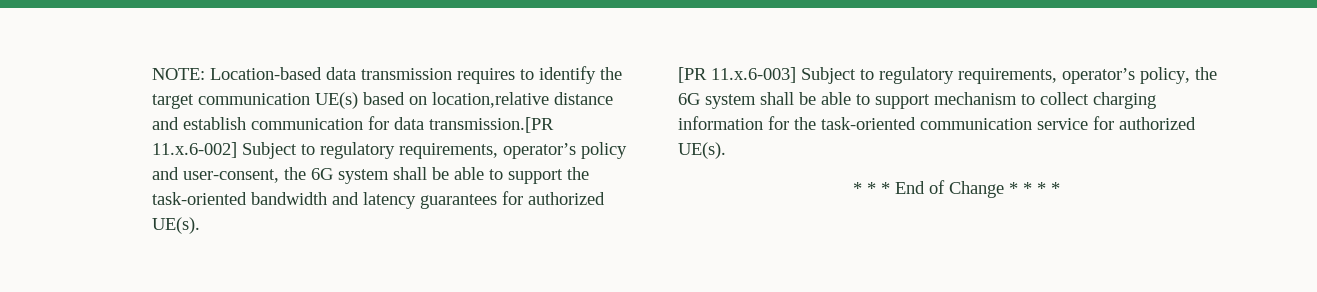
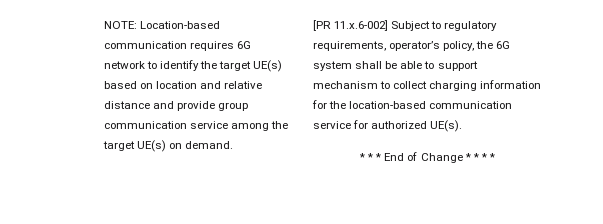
- NOTE: Location-based data transmission requires to identify the target communication UE(s) based on location,relative distance and establish communication for data transmission.[PR 11.x.6-002] Subject to regulatory requirements, operator’s policy and user-consent, the 6G system shall be able to support the task-oriented bandwidth and latency guarantees for authorized UE(s).
+ NOTE: Location-based communication requires 6G network to identify the target UE(s) based on location and relative distance and provide group communication service among the target UE(s) on demand.
- [PR 11.x.6-003] Subject to regulatory requirements, operator’s policy, the 6G system shall be able to support mechanism to collect charging information for the task-oriented communication service for authorized UE(s).
+ [PR 11.x.6-002] Subject to regulatory requirements, operator’s policy, the 6G system shall be able to support mechanism to collect charging information for the location-based communication service for authorized UE(s).

